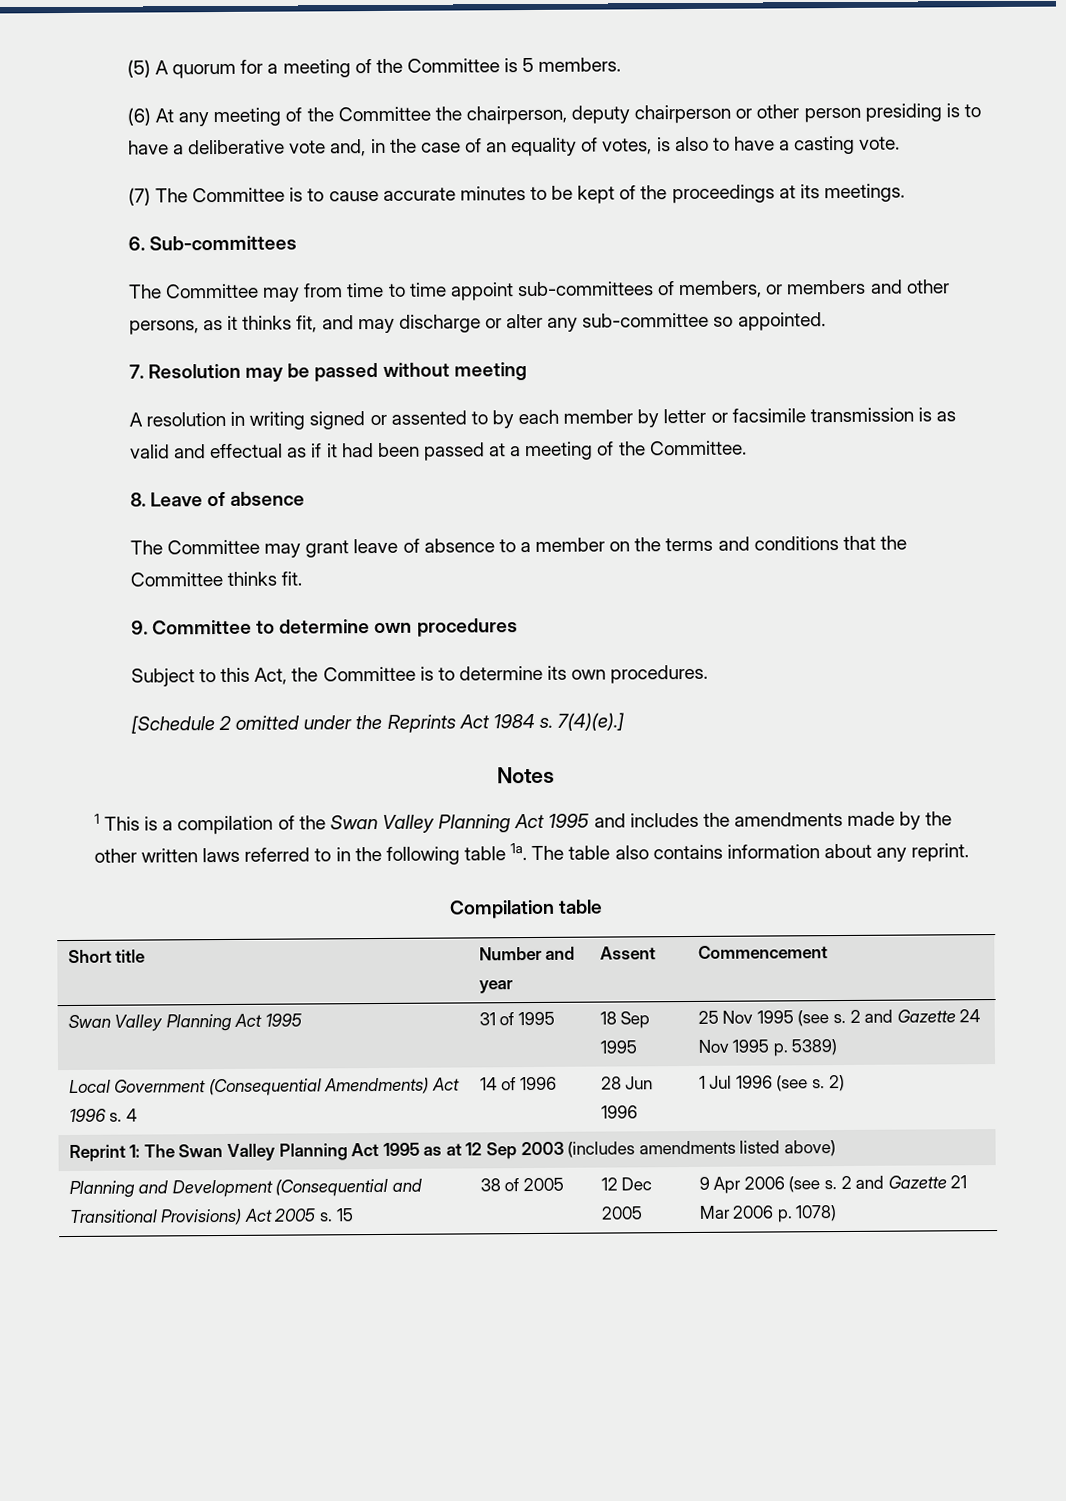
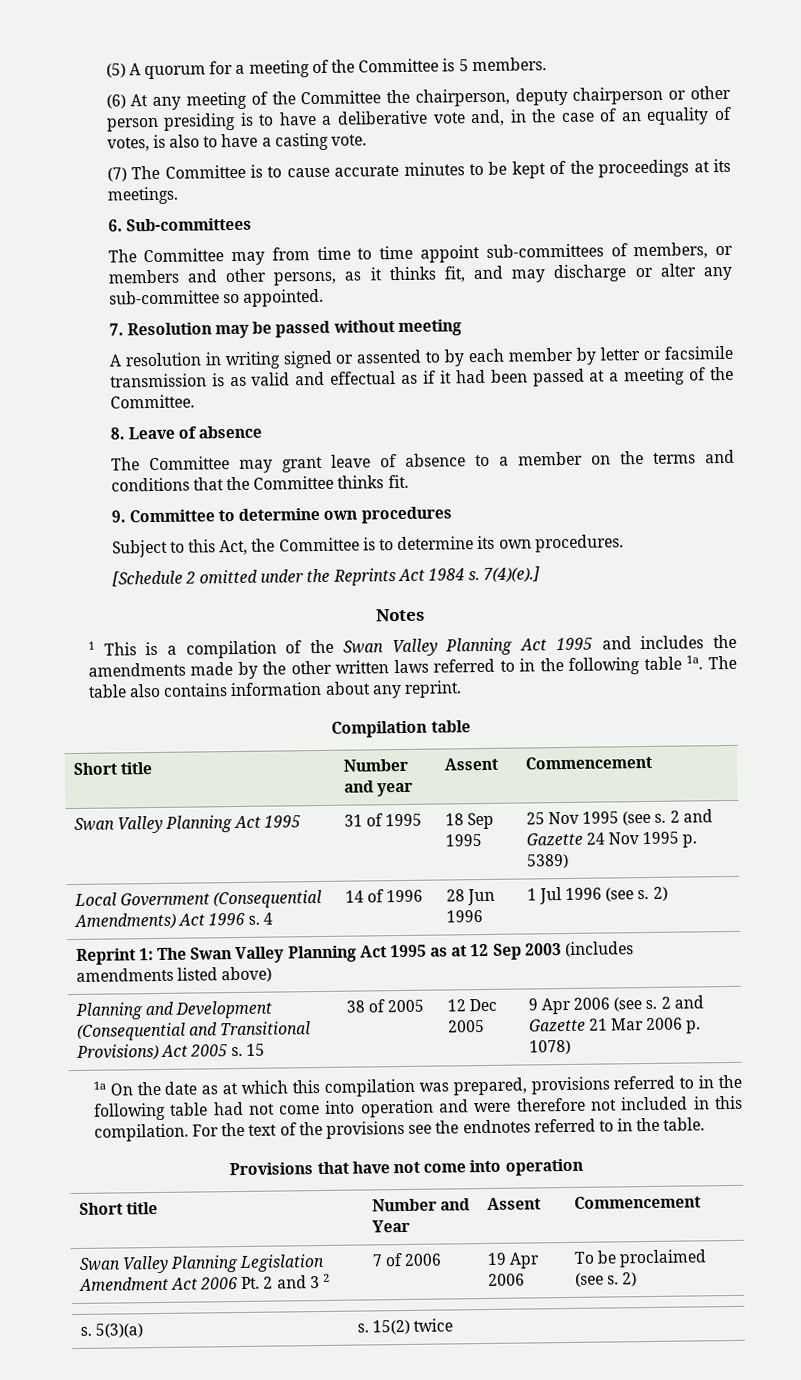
+ 1a On the date as at which this compilation was prepared, provisions referred to in the following table had not come into operation and were therefore not included in this compilation. For the text of the provisions see the endnotes referred to in the table.
+ Provisions that have not come into operation
+ Short title | Number and Year | Assent | Commencement
+ Swan Valley Planning Legislation Amendment Act 2006 Pt. 2 and 3 2 | 7 of 2006 | 19 Apr 2006 | To be proclaimed (see s. 2)
+ s. 5(3)(a) | s. 15(2) twice

